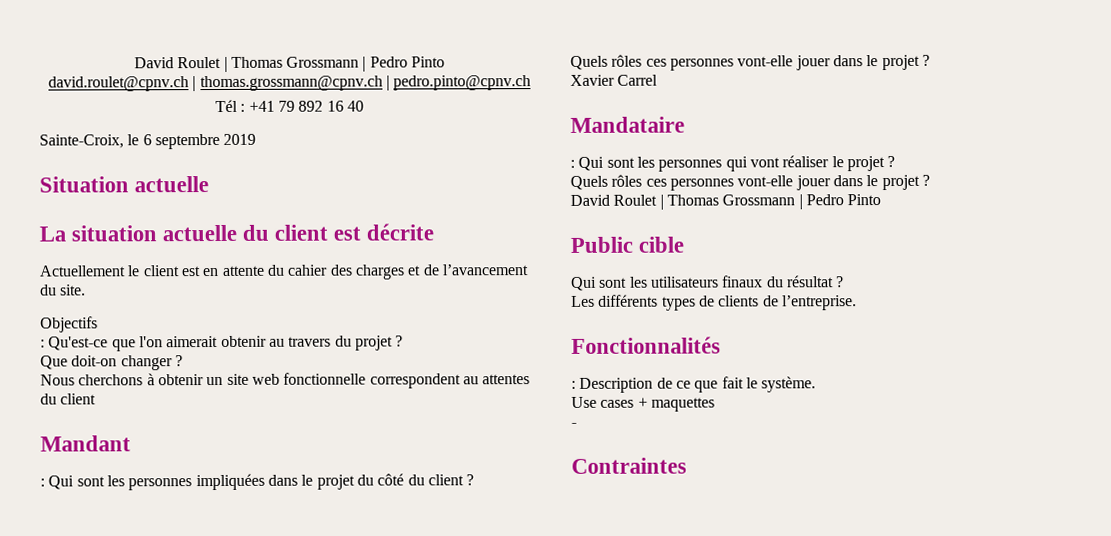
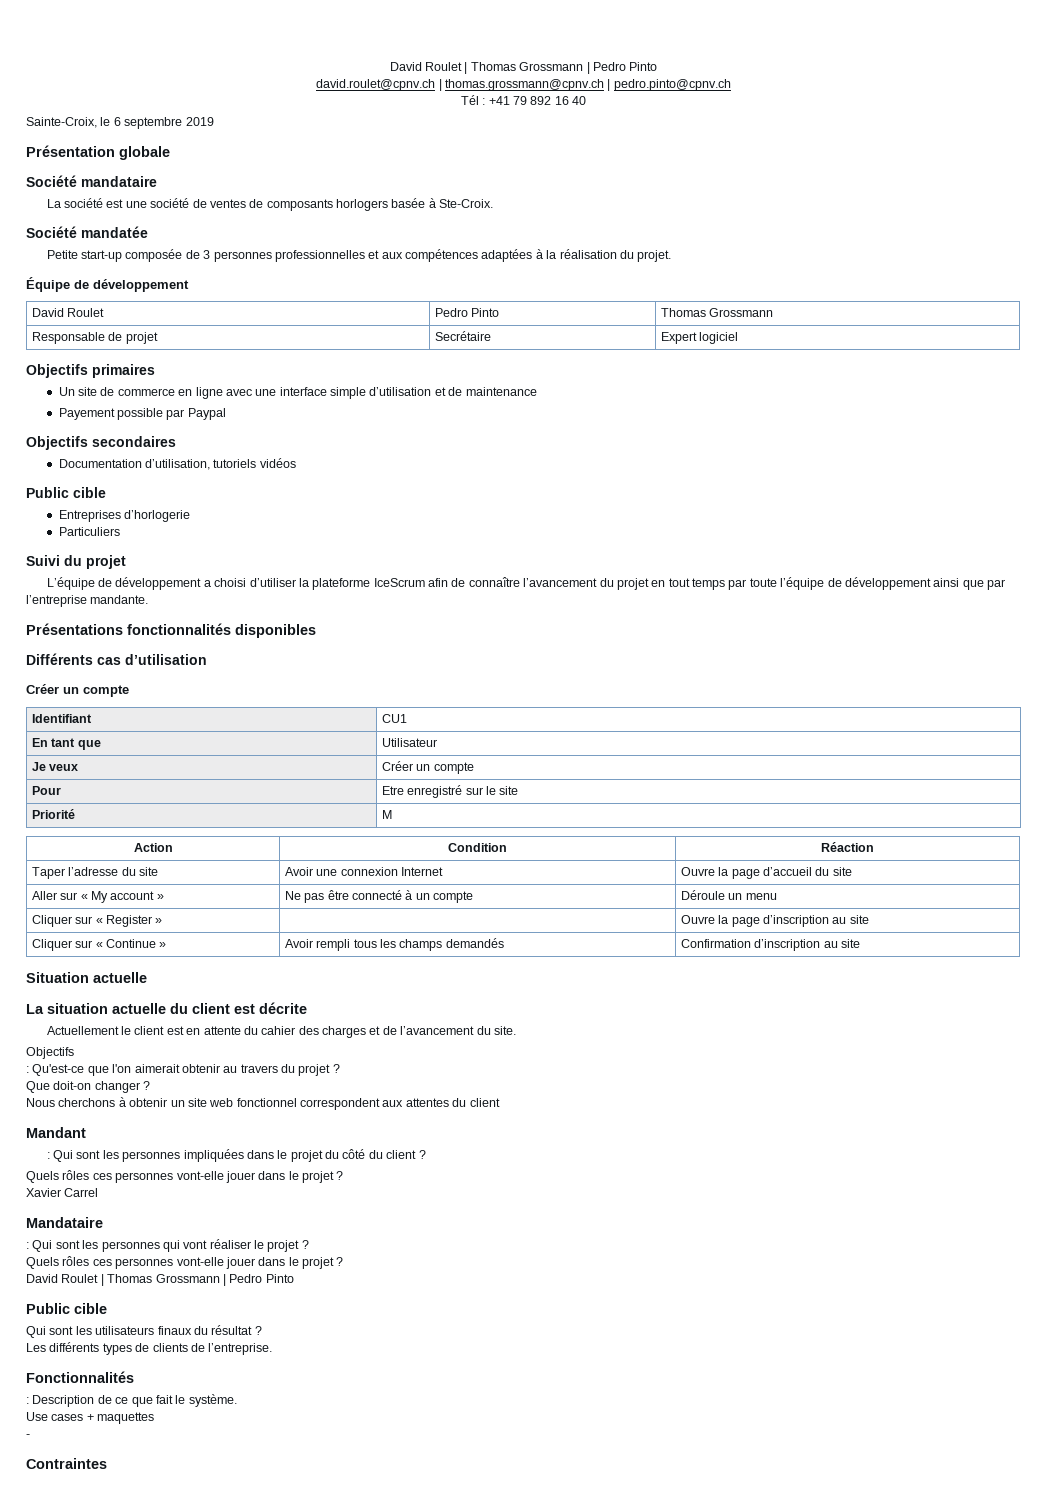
+ Présentation globale
+ Société mandataire
+ La société est une société de ventes de composants horlogers basée à Ste-Croix.
+ Société mandatée
+ Petite start-up composée de 3 personnes professionnelles et aux compétences adaptées à la réalisation du projet.
+ Équipe de développement
+ David Roulet | Pedro Pinto | Thomas Grossmann
+ Responsable de projet | Secrétaire | Expert logiciel
+ Objectifs primaires
+ Un site de commerce en ligne avec une interface simple d’utilisation et de maintenance
+ Payement possible par Paypal
+ Objectifs secondaires
+ Documentation d’utilisation, tutoriels vidéos
+ Public cible
+ Entreprises d’horlogerie
+ Particuliers
+ Suivi du projet
+ L’équipe de développement a choisi d’utiliser la plateforme IceScrum afin de connaître l’avancement du projet en tout temps par toute l’équipe de développement ainsi que par l’entreprise mandante.
+ Présentations fonctionnalités disponibles
+ Différents cas d’utilisation
+ Créer un compte
+ Identifiant | CU1
+ En tant que | Utilisateur
+ Je veux | Créer un compte
+ Pour | Etre enregistré sur le site
+ Priorité | M
+ Action | Condition | Réaction
+ Taper l’adresse du site | Avoir une connexion Internet | Ouvre la page d’accueil du site
+ Aller sur « My account » | Ne pas être connecté à un compte | Déroule un menu
+ Cliquer sur « Register » | | Ouvre la page d’inscription au site
+ Cliquer sur « Continue » | Avoir rempli tous les champs demandés | Confirmation d’inscription au site
- Nous cherchons à obtenir un site web fonctionnelle correspondent au attentes du client
+ Nous cherchons à obtenir un site web fonctionnel correspondent aux attentes du client

